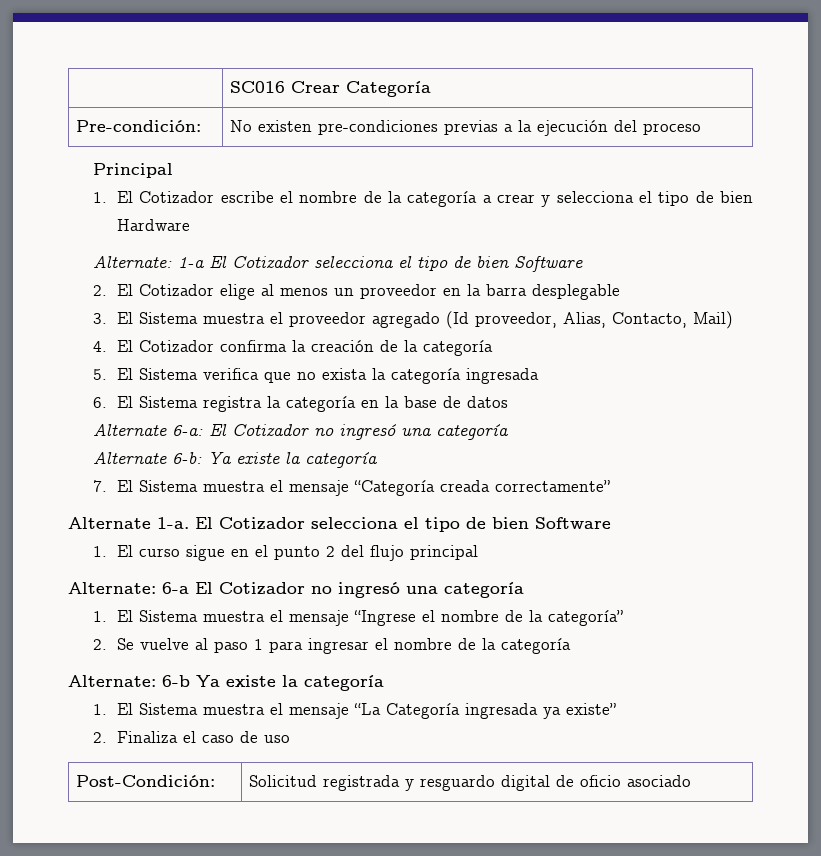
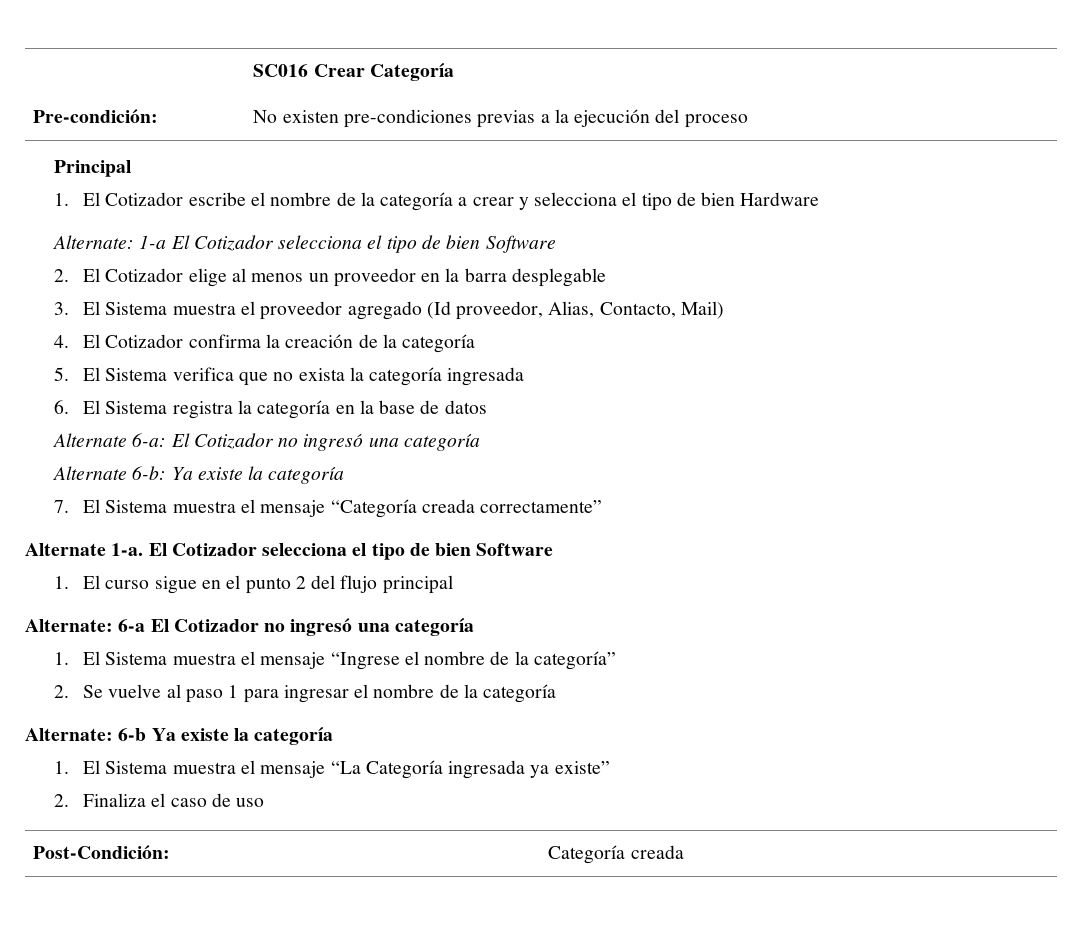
- Post-Condición: | Solicitud registrada y resguardo digital de oficio asociado
+ Post-Condición: | Categoría creada

